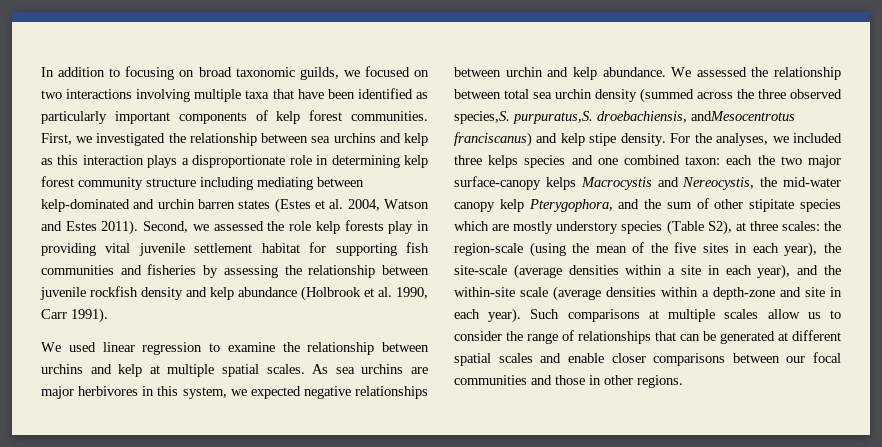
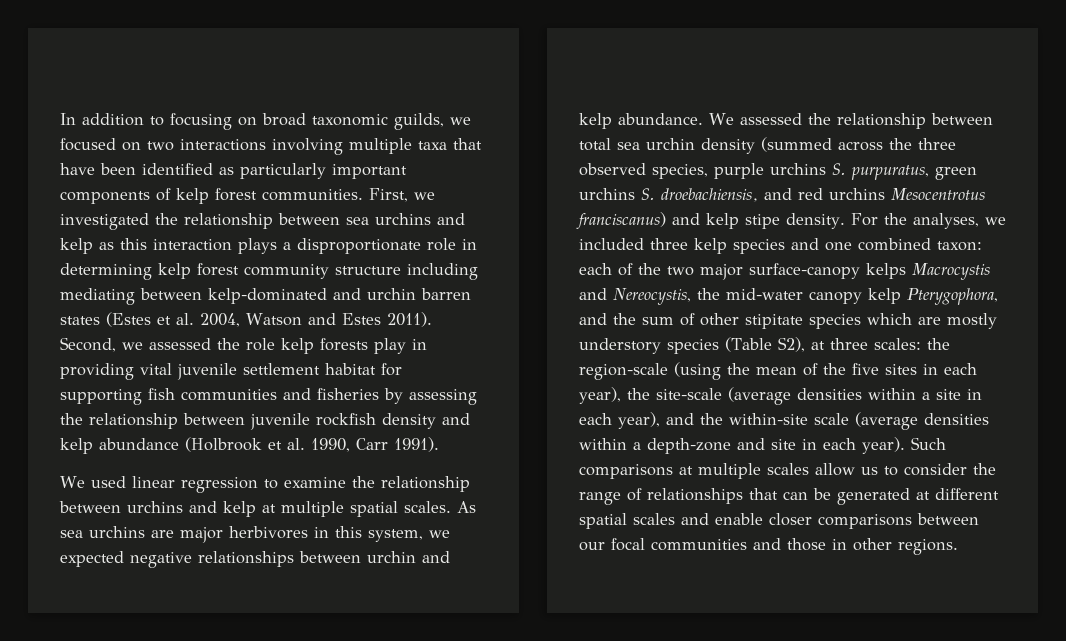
- We assessed the relationship between total sea urchin density (summed across the three observed species,S. purpuratus,S. droebachiensis, andMesocentrotus franciscanus) and kelp stipe density.
+ We assessed the relationship between total sea urchin density (summed across the three observed species, purple urchins S. purpuratus, green urchins S. droebachiensis, and red urchins Mesocentrotus franciscanus) and kelp stipe density.
- For the analyses, we included three kelps species and one combined taxon:
+ For the analyses, we included three kelp species and one combined taxon:
- each the two major surface-canopy kelps Macrocystis and Nereocystis, the mid-water canopy kelp Pterygophora, and the sum of other stipitate species which are mostly understory species (Table S2), at three scales:
+ each of the two major surface-canopy kelps Macrocystis and Nereocystis, the mid-water canopy kelp Pterygophora, and the sum of other stipitate species which are mostly understory species (Table S2), at three scales:

